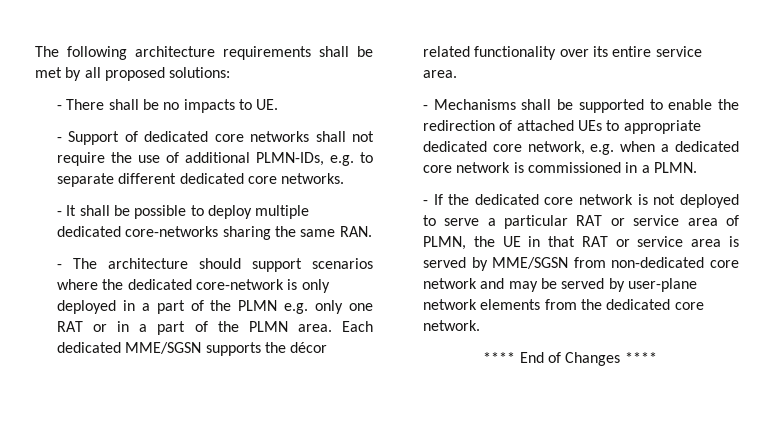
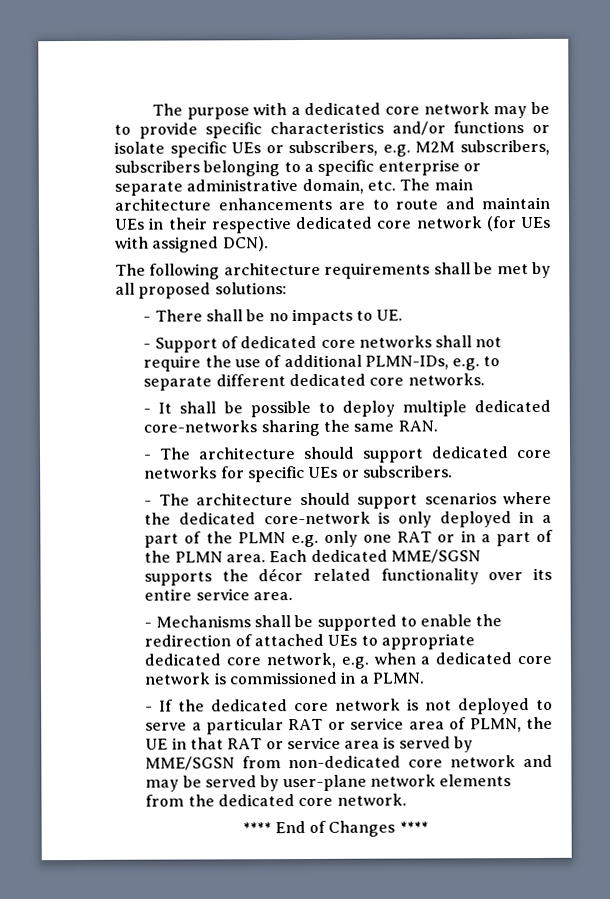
+ The purpose with a dedicated core network may be to provide specific characteristics and/or functions or isolate specific UEs or subscribers, e.g. M2M subscribers, subscribers belonging to a specific enterprise or separate administrative domain, etc. The main architecture enhancements are to route and maintain UEs in their respective dedicated core network (for UEs with assigned DCN).
+ - The architecture should support dedicated core networks for specific UEs or subscribers.

